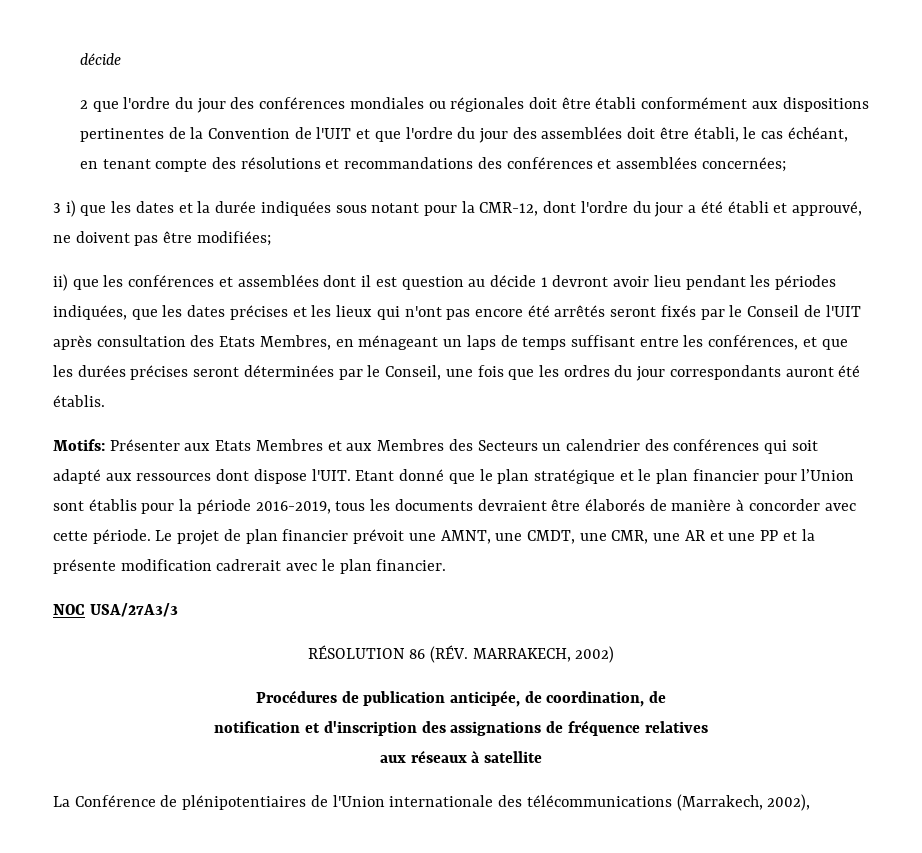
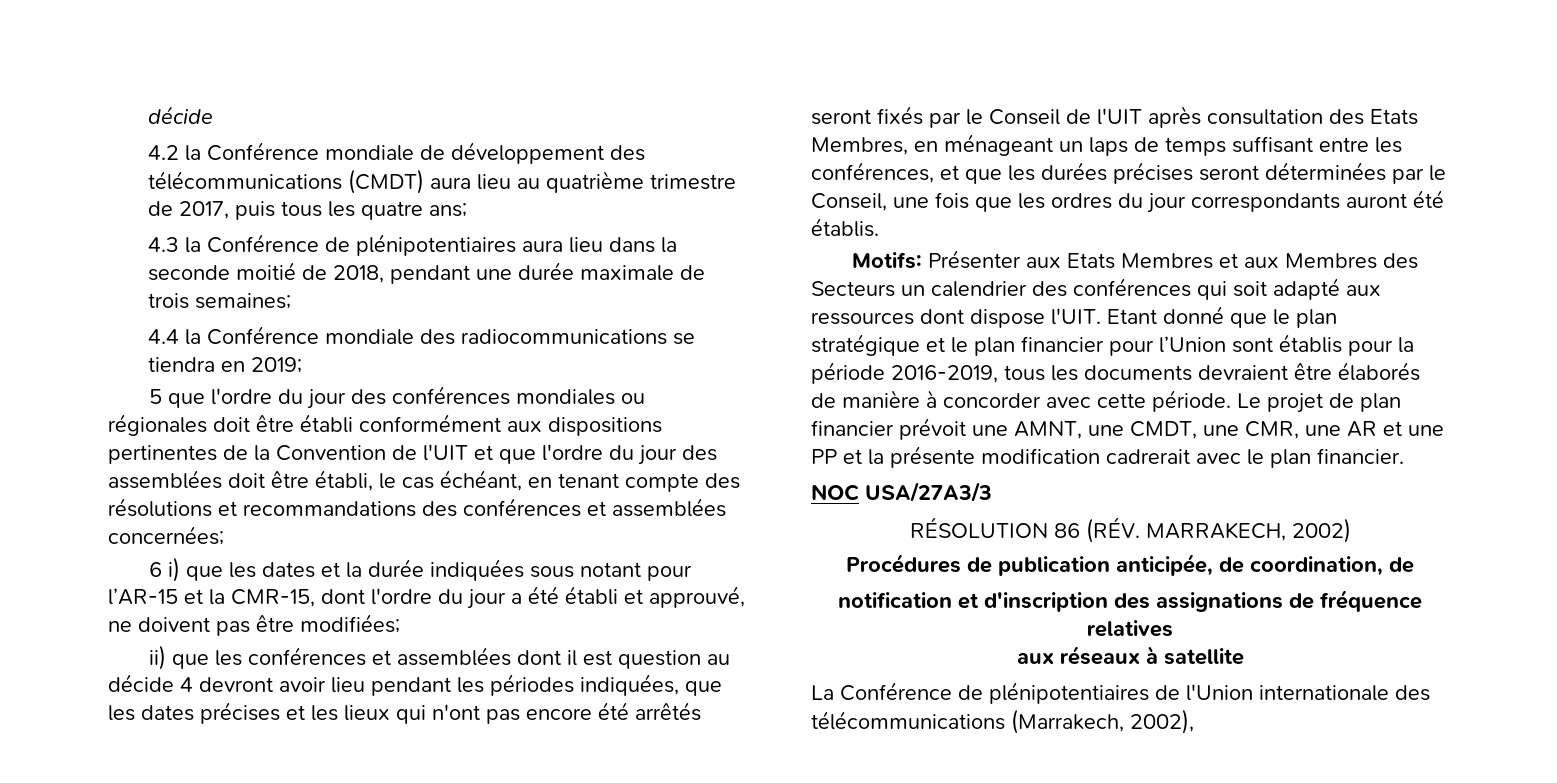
- 2 que l'ordre du jour des conférences mondiales ou régionales doit être établi conformément aux dispositions pertinentes de la Convention de l'UIT et que l'ordre du jour des assemblées doit être établi, le cas échéant, en tenant compte des résolutions et recommandations des conférences et assemblées concernées;
+ 4.2 la Conférence mondiale de développement des télécommunications (CMDT) aura lieu au quatrième trimestre de 2017, puis tous les quatre ans;
+ 4.3 la Conférence de plénipotentiaires aura lieu dans la seconde moitié de 2018, pendant une durée maximale de trois semaines;
+ 4.4 la Conférence mondiale des radiocommunications se tiendra en 2019;
+ 5 que l'ordre du jour des conférences mondiales ou régionales doit être établi conformément aux dispositions pertinentes de la Convention de l'UIT et que l'ordre du jour des assemblées doit être établi, le cas échéant, en tenant compte des résolutions et recommandations des conférences et assemblées concernées;
- 3 i) que les dates et la durée indiquées sous notant pour la CMR-12, dont l'ordre du jour a été établi et approuvé, ne doivent pas être modifiées;
+ 6 i) que les dates et la durée indiquées sous notant pour l’AR-15 et la CMR-15, dont l'ordre du jour a été établi et approuvé, ne doivent pas être modifiées;
- ii) que les conférences et assemblées dont il est question au décide 1 devront avoir lieu pendant les périodes indiquées, que les dates précises et les lieux qui n'ont pas encore été arrêtés seront fixés par le Conseil de l'UIT après consultation des Etats Membres, en ménageant un laps de temps suffisant entre les conférences, et que les durées précises seront déterminées par le Conseil, une fois que les ordres du jour correspondants auront été établis.
+ ii) que les conférences et assemblées dont il est question au décide 4 devront avoir lieu pendant les périodes indiquées, que les dates précises et les lieux qui n'ont pas encore été arrêtés seront fixés par le Conseil de l'UIT après consultation des Etats Membres, en ménageant un laps de temps suffisant entre les conférences, et que les durées précises seront déterminées par le Conseil, une fois que les ordres du jour correspondants auront été établis.

